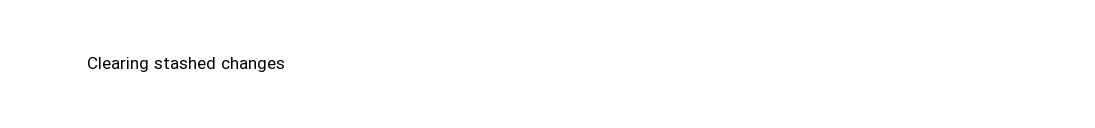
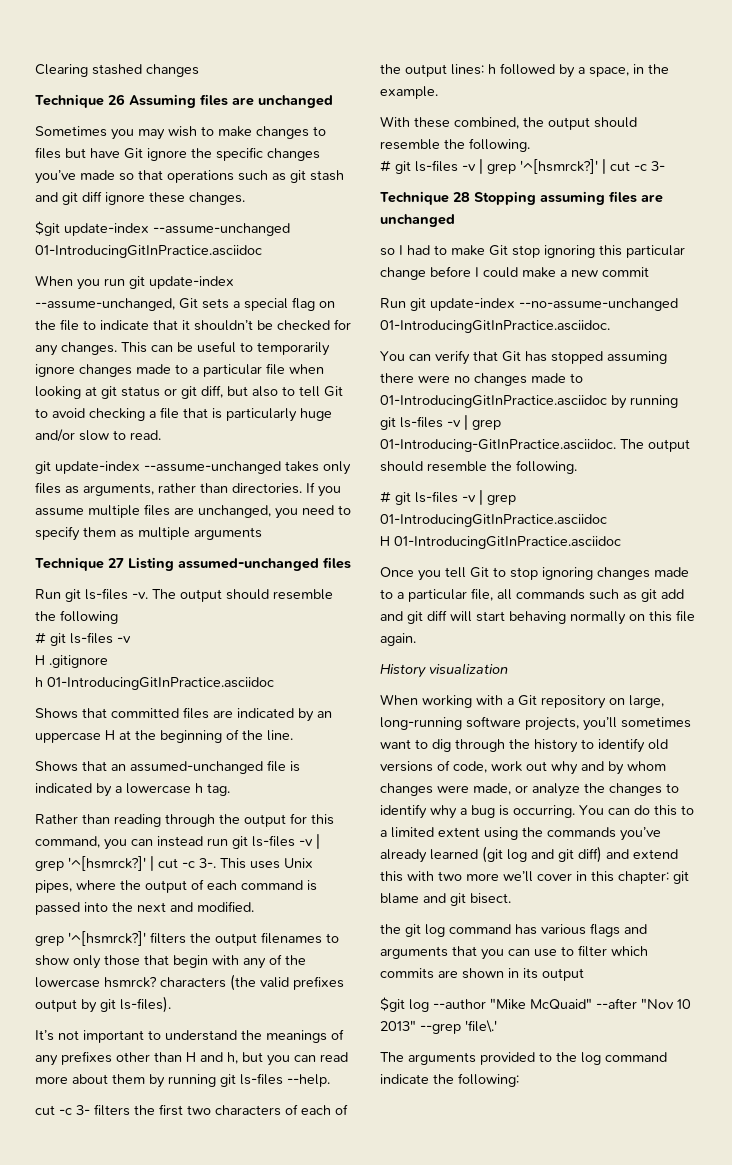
+ Technique 26 Assuming files are unchanged
+ Sometimes you may wish to make changes to files but have Git ignore the specific changes you’ve made so that operations such as git stash and git diff ignore these changes.
+ $git update-index --assume-unchanged 01-IntroducingGitInPractice.asciidoc
+ When you run git update-index --assume-unchanged, Git sets a special flag on the file to indicate that it shouldn’t be checked for any changes. This can be useful to temporarily ignore changes made to a particular file when looking at git status or git diff, but also to tell Git to avoid checking a file that is particularly huge and/or slow to read.
+ git update-index --assume-unchanged takes only files as arguments, rather than directories. If you assume multiple files are unchanged, you need to specify them as multiple arguments
+ Technique 27 Listing assumed-unchanged files
+ Run git ls-files -v. The output should resemble the following
+ # git ls-files -v
+ H .gitignore
+ h 01-IntroducingGitInPractice.asciidoc
+ Shows that committed files are indicated by an uppercase H at the beginning of the line.
+ Shows that an assumed-unchanged file is indicated by a lowercase h tag.
+ Rather than reading through the output for this command, you can instead run git ls-files -v | grep '^[hsmrck?]' | cut -c 3-. This uses Unix pipes, where the output of each command is passed into the next and modified.
+ grep '^[hsmrck?]' filters the output filenames to show only those that begin with any of the lowercase hsmrck? characters (the valid prefixes output by git ls-files).
+ It’s not important to understand the meanings of any prefixes other than H and h, but you can read more about them by running git ls-files --help.
+ cut -c 3- filters the first two characters of each of the output lines: h followed by a space, in the example.
+ With these combined, the output should resemble the following.
+ # git ls-files -v | grep '^[hsmrck?]' | cut -c 3-
+ Technique 28 Stopping assuming files are unchanged
+ so I had to make Git stop ignoring this particular change before I could make a new commit
+ Run git update-index --no-assume-unchanged 01-IntroducingGitInPractice.asciidoc.
+ You can verify that Git has stopped assuming there were no changes made to 01-IntroducingGitInPractice.asciidoc by running git ls-files -v | grep 01-Introducing-GitInPractice.asciidoc. The output should resemble the following.
+ # git ls-files -v | grep 01-IntroducingGitInPractice.asciidoc
+ H 01-IntroducingGitInPractice.asciidoc
+ Once you tell Git to stop ignoring changes made to a particular file, all commands such as git add and git diff will start behaving normally on this file again.
+ History visualization
+ When working with a Git repository on large, long-running software projects, you’ll sometimes want to dig through the history to identify old versions of code, work out why and by whom changes were made, or analyze the changes to identify why a bug is occurring. You can do this to a limited extent using the commands you’ve already learned (git log and git diff) and extend this with two more we’ll cover in this chapter: git blame and git bisect.
+ the git log command has various flags and arguments that you can use to filter which commits are shown in its output
+ $git log --author "Mike McQuaid" --after "Nov 10 2013" --grep 'file\.'
+ The arguments provided to the log command indicate the following:

